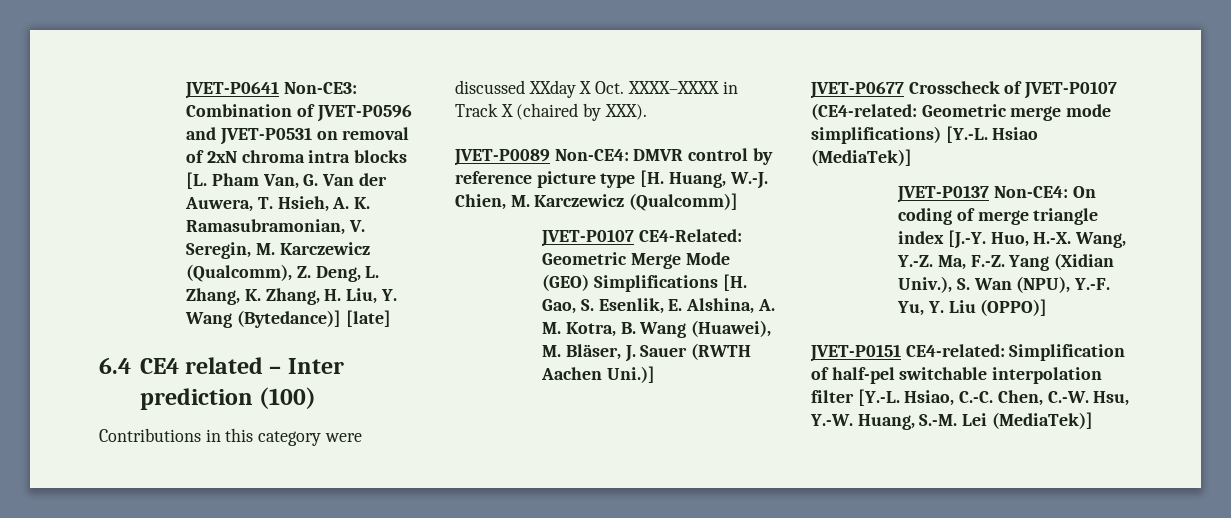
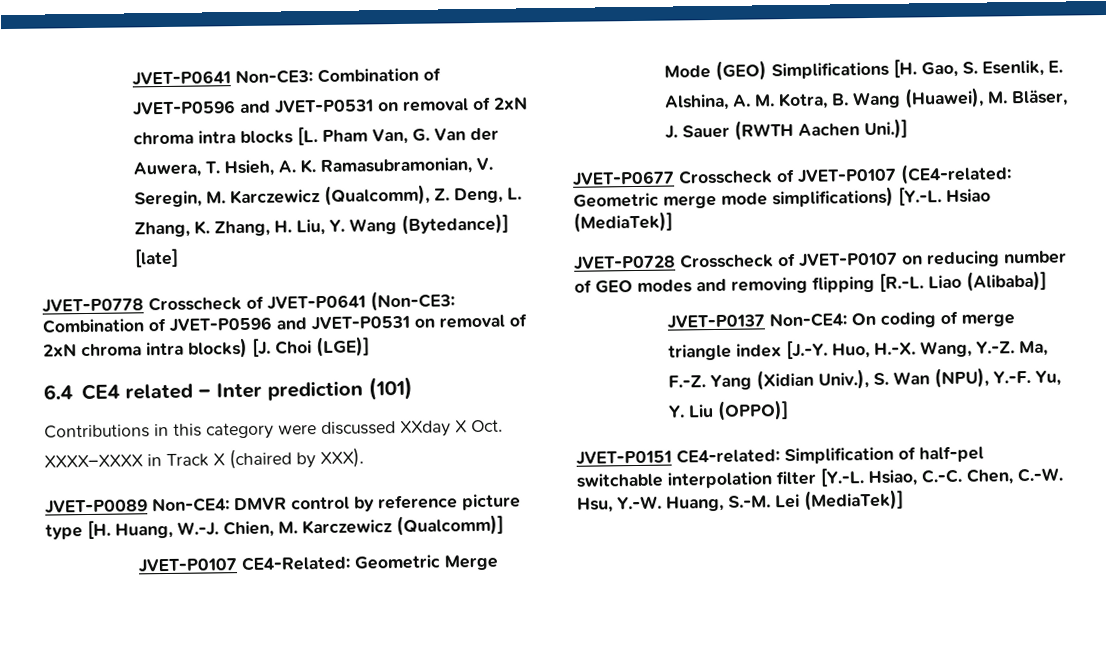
+ JVET-P0778 Crosscheck of JVET-P0641 (Non-CE3: Combination of JVET-P0596 and JVET-P0531 on removal of 2xN chroma intra blocks) [J. Choi (LGE)]
- 6.4 CE4 related – Inter prediction (100)
+ 6.4 CE4 related – Inter prediction (101)
+ JVET-P0728 Crosscheck of JVET-P0107 on reducing number of GEO modes and removing flipping [R.-L. Liao (Alibaba)]

